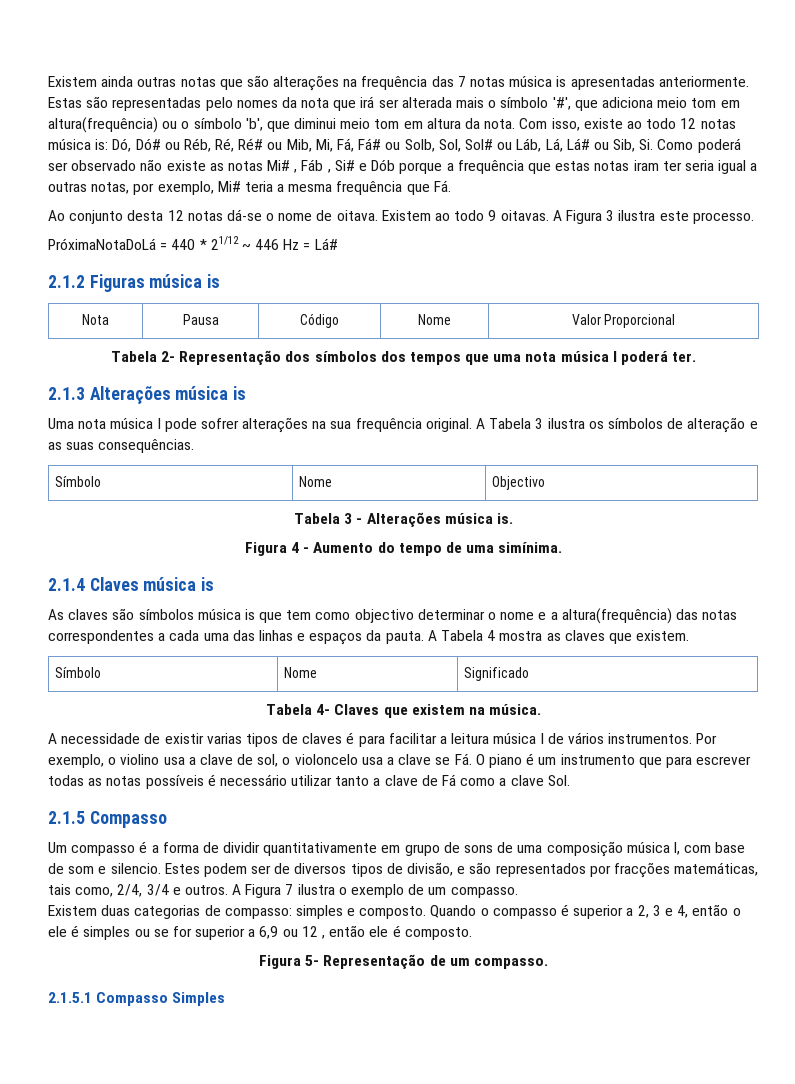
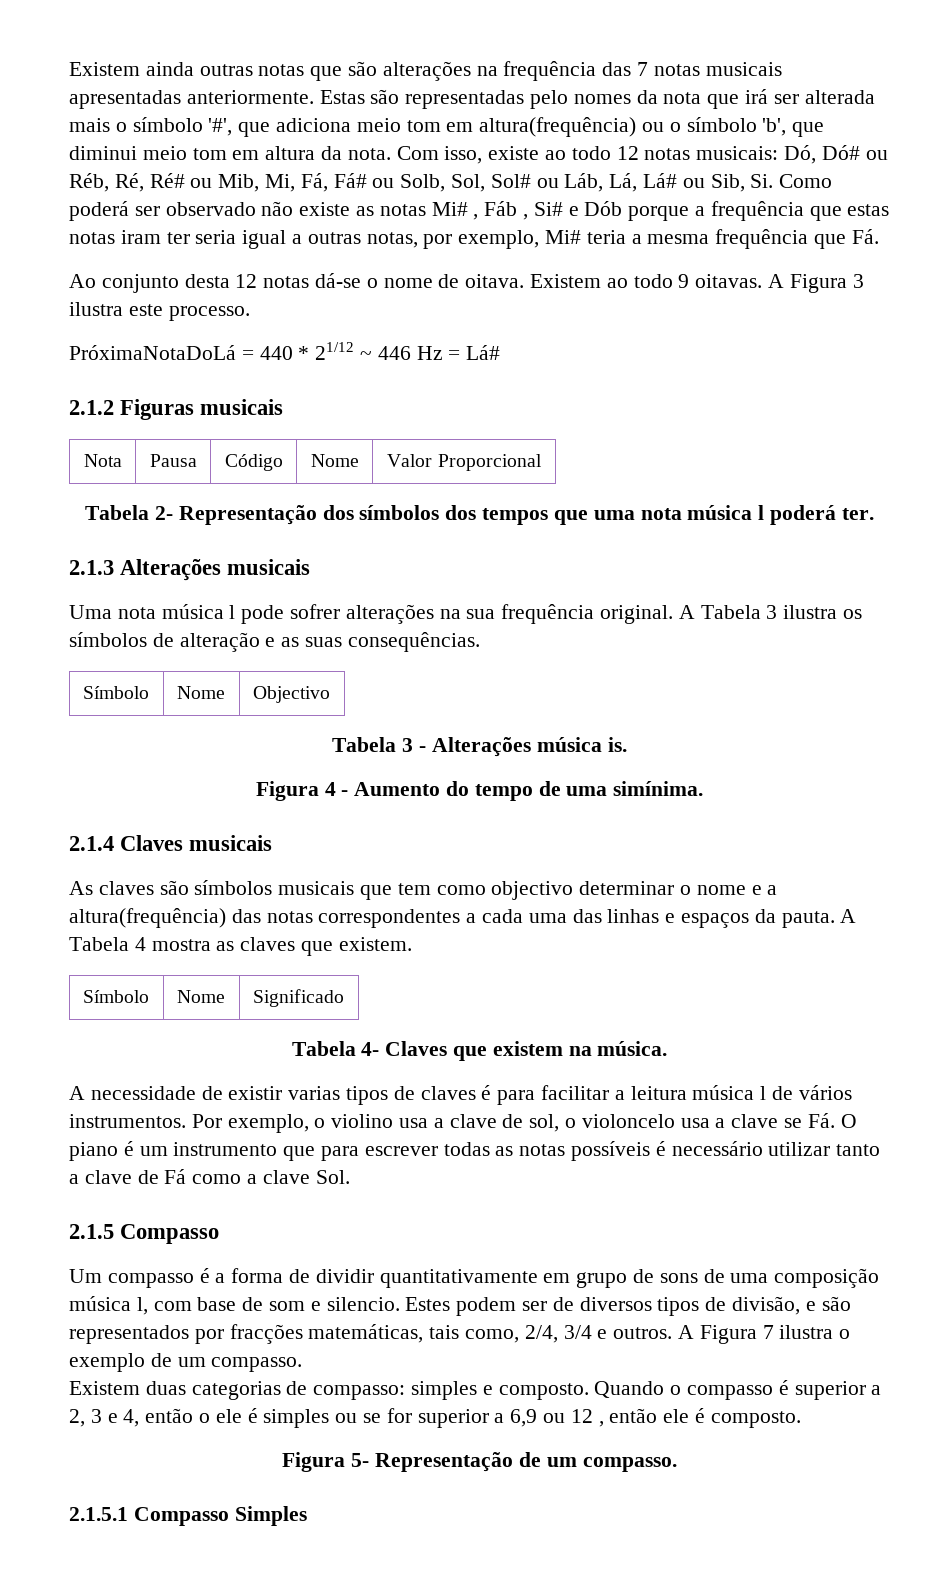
- Existem ainda outras notas que são alterações na frequência das 7 notas música is apresentadas anteriormente.
+ Existem ainda outras notas que são alterações na frequência das 7 notas musicais apresentadas anteriormente.
- Com isso, existe ao todo 12 notas música is:
+ Com isso, existe ao todo 12 notas musicais:
- 2.1.2 Figuras música is
+ 2.1.2 Figuras musicais
- 2.1.3 Alterações música is
+ 2.1.3 Alterações musicais
- 2.1.4 Claves música is
+ 2.1.4 Claves musicais
- As claves são símbolos música is que tem como objectivo determinar o nome e a altura(frequência) das notas correspondentes a cada uma das linhas e espaços da pauta.
+ As claves são símbolos musicais que tem como objectivo determinar o nome e a altura(frequência) das notas correspondentes a cada uma das linhas e espaços da pauta.

